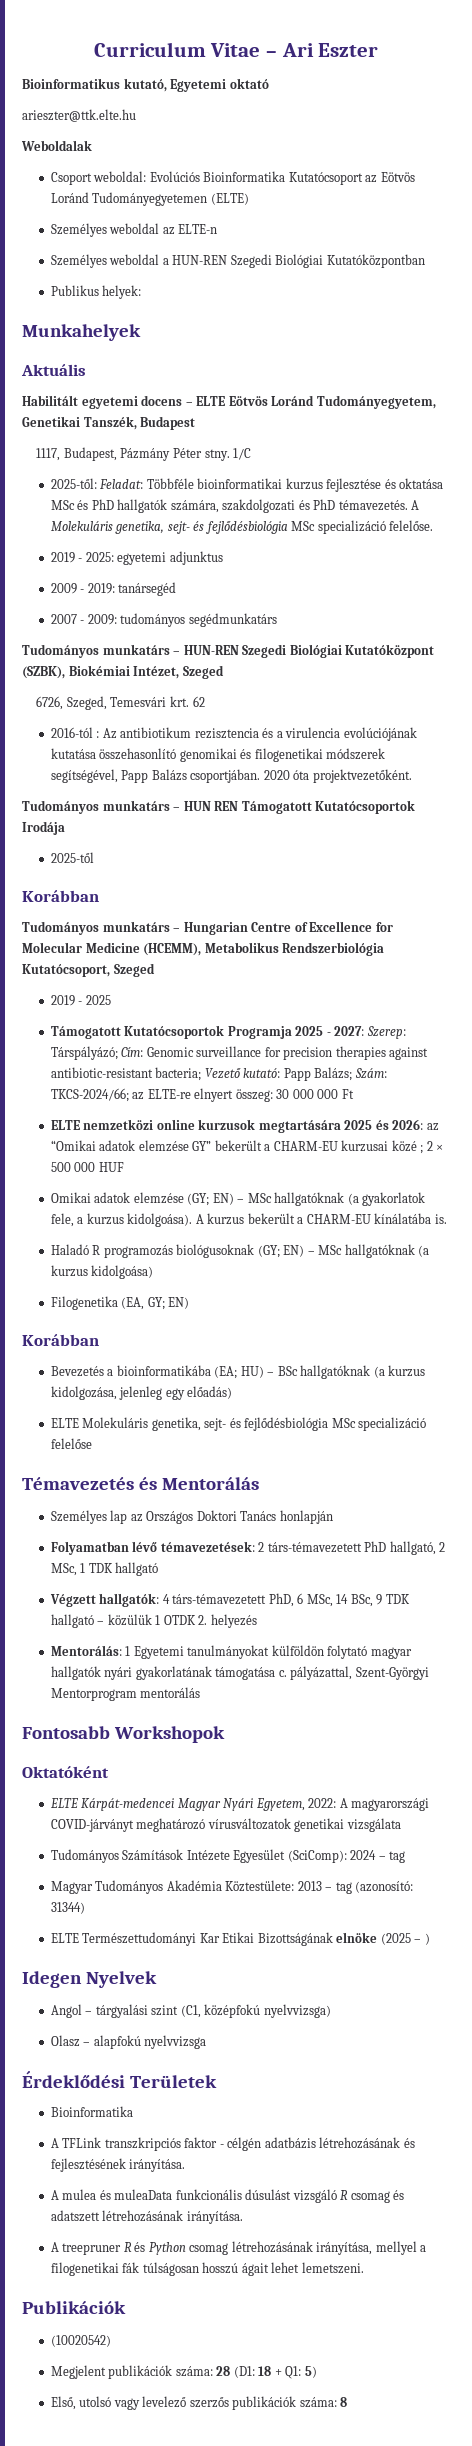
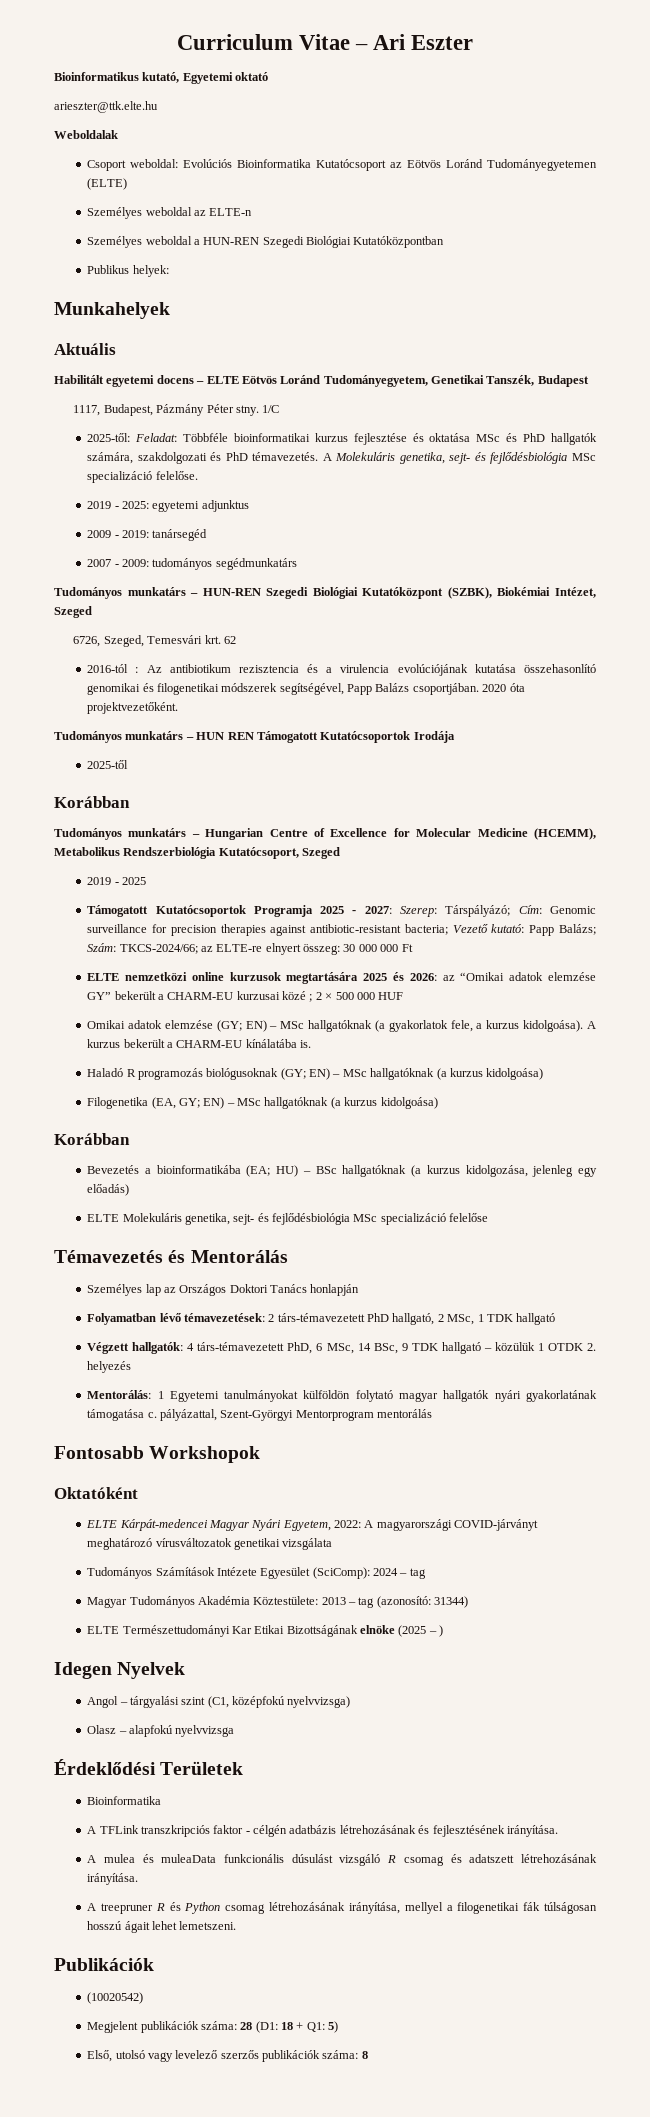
- Filogenetika (EA, GY; EN)
+ Filogenetika (EA, GY; EN) – MSc hallgatóknak (a kurzus kidolgoása)

